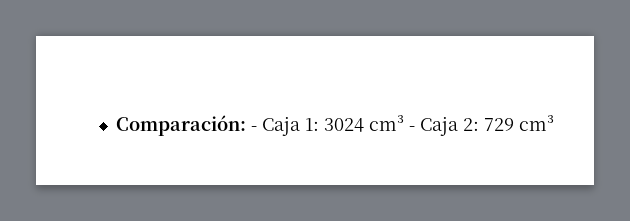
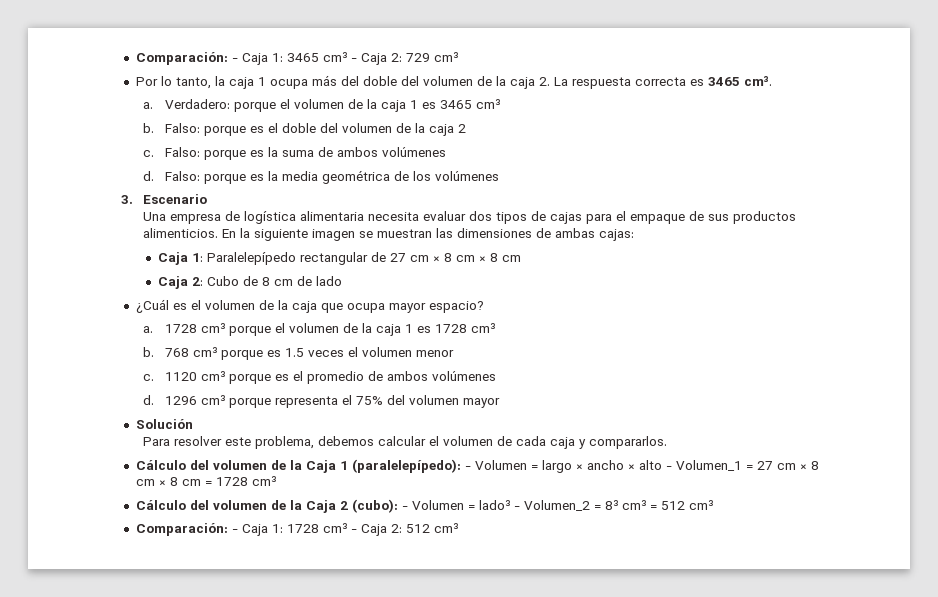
- Comparación: - Caja 1: 3024 cm³ - Caja 2: 729 cm³
+ Comparación: - Caja 1: 3465 cm³ - Caja 2: 729 cm³
+ Por lo tanto, la caja 1 ocupa más del doble del volumen de la caja 2. La respuesta correcta es 3465 cm³.
+ a. Verdadero: porque el volumen de la caja 1 es 3465 cm³
+ b. Falso: porque es el doble del volumen de la caja 2
+ c. Falso: porque es la suma de ambos volúmenes
+ d. Falso: porque es la media geométrica de los volúmenes
+ 3. Escenario
+ Una empresa de logística alimentaria necesita evaluar dos tipos de cajas para el empaque de sus productos alimenticios. En la siguiente imagen se muestran las dimensiones de ambas cajas:
+ Caja 1: Paralelepípedo rectangular de 27 cm × 8 cm × 8 cm
+ Caja 2: Cubo de 8 cm de lado
+ ¿Cuál es el volumen de la caja que ocupa mayor espacio?
+ a. 1728 cm³ porque el volumen de la caja 1 es 1728 cm³
+ b. 768 cm³ porque es 1.5 veces el volumen menor
+ c. 1120 cm³ porque es el promedio de ambos volúmenes
+ d. 1296 cm³ porque representa el 75% del volumen mayor
+ Solución
+ Para resolver este problema, debemos calcular el volumen de cada caja y compararlos.
+ Cálculo del volumen de la Caja 1 (paralelepípedo): - Volumen = largo × ancho × alto - Volumen_1 = 27 cm × 8 cm × 8 cm = 1728 cm³
+ Cálculo del volumen de la Caja 2 (cubo): - Volumen = lado³ - Volumen_2 = 8³ cm³ = 512 cm³
+ Comparación: - Caja 1: 1728 cm³ - Caja 2: 512 cm³

